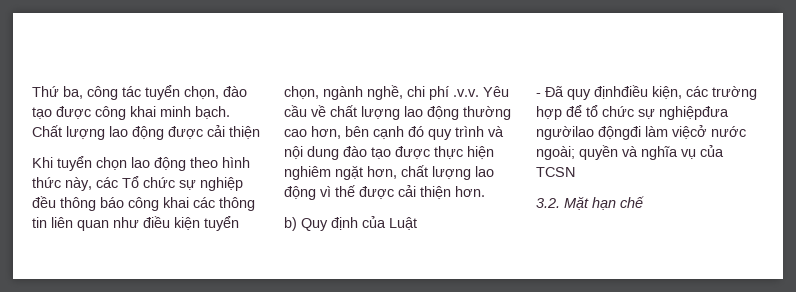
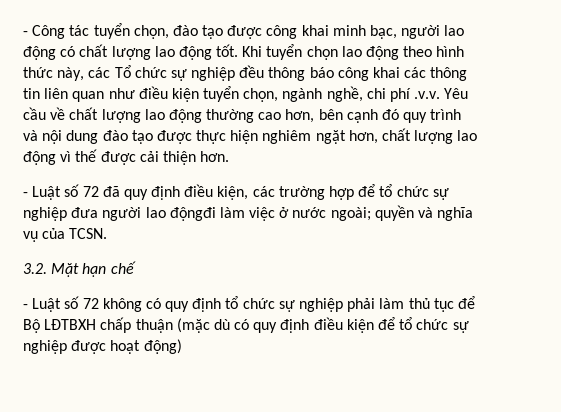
- Thứ ba, công tác tuyển chọn, đào tạo được công khai minh bạch. Chất lượng lao động được cải thiện
- Khi tuyển chọn lao động theo hình thức này, các Tổ chức sự nghiệp đều thông báo công khai các thông tin liên quan như điều kiện tuyển chọn, ngành nghề, chi phí .v.v. Yêu cầu về chất lượng lao động thường cao hơn, bên cạnh đó quy trình và nội dung đào tạo được thực hiện nghiêm ngặt hơn, chất lượng lao động vì thế được cải thiện hơn.
+ - Công tác tuyển chọn, đào tạo được công khai minh bạc, người lao động có chất lượng lao động tốt. Khi tuyển chọn lao động theo hình thức này, các Tổ chức sự nghiệp đều thông báo công khai các thông tin liên quan như điều kiện tuyển chọn, ngành nghề, chi phí .v.v. Yêu cầu về chất lượng lao động thường cao hơn, bên cạnh đó quy trình và nội dung đào tạo được thực hiện nghiêm ngặt hơn, chất lượng lao động vì thế được cải thiện hơn.
- b) Quy định của Luật
- - Đã quy địnhđiều kiện, các trường hợp để tổ chức sự nghiệpđưa ngườilao độngđi làm việcở nước ngoài; quyền và nghĩa vụ của TCSN
+ - Luật số 72 đã quy định điều kiện, các trường hợp để tổ chức sự nghiệp đưa người lao độngđi làm việc ở nước ngoài; quyền và nghĩa vụ của TCSN.
+ - Luật số 72 không có quy định tổ chức sự nghiệp phải làm thủ tục để Bộ LĐTBXH chấp thuận (mặc dù có quy định điều kiện để tổ chức sự nghiệp được hoạt động)

